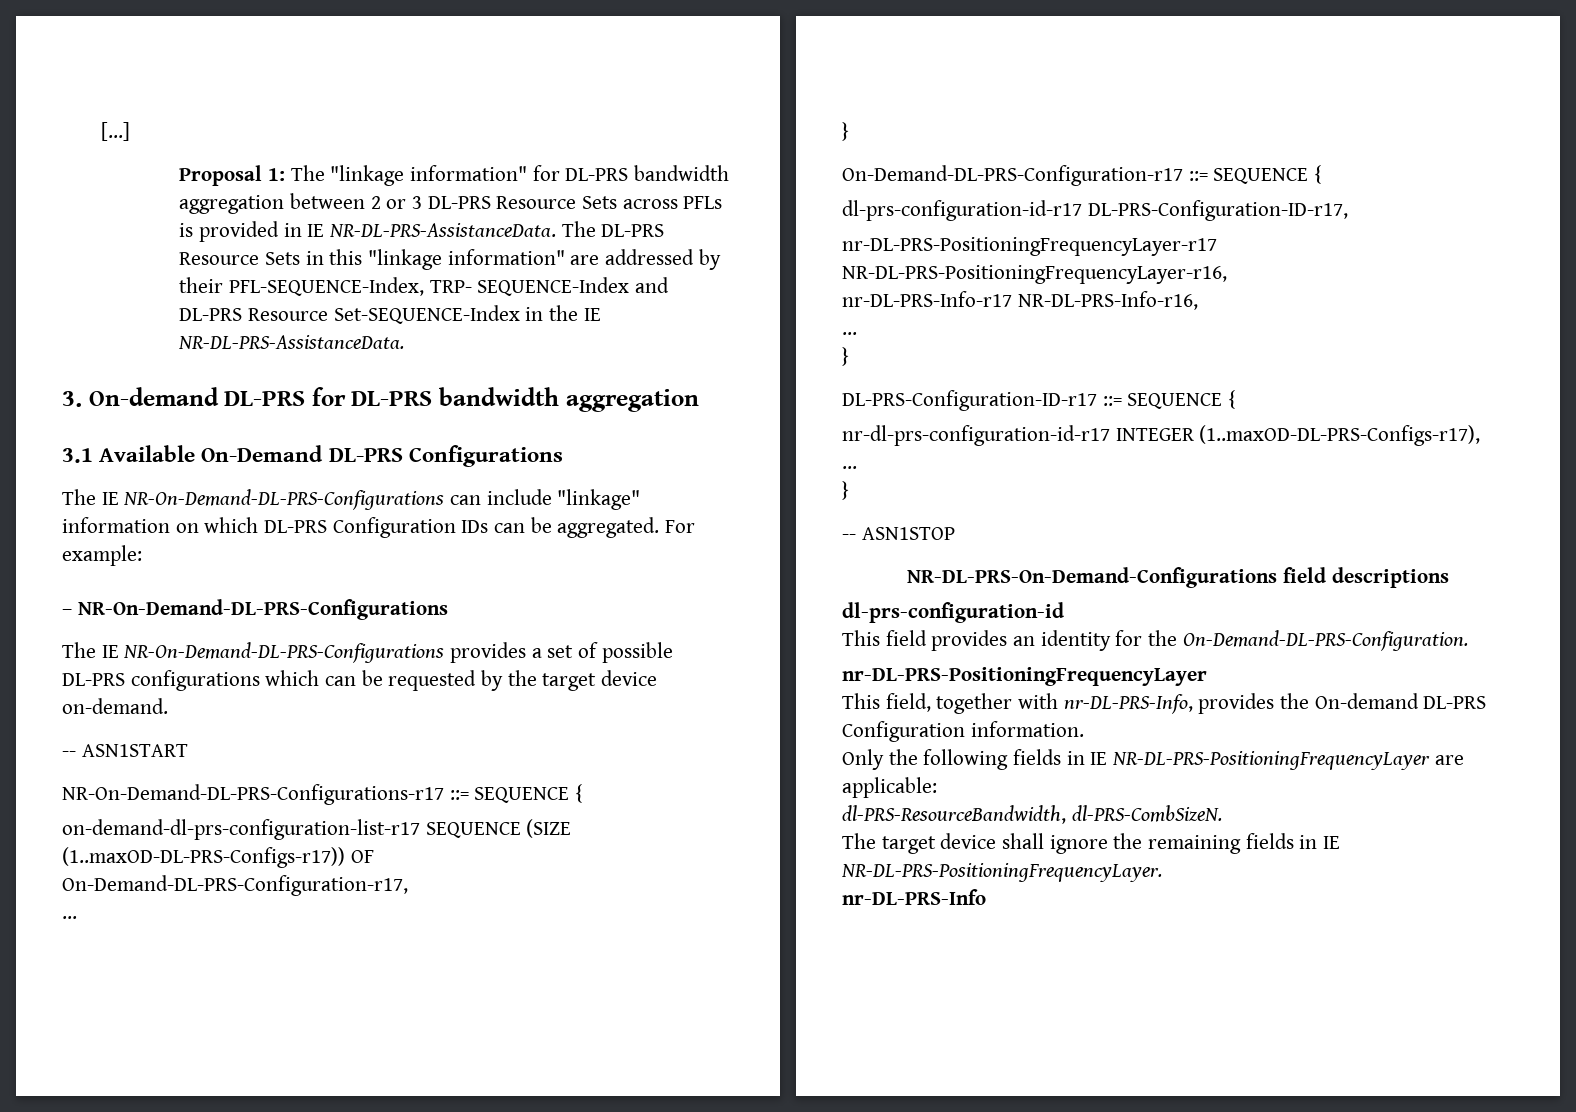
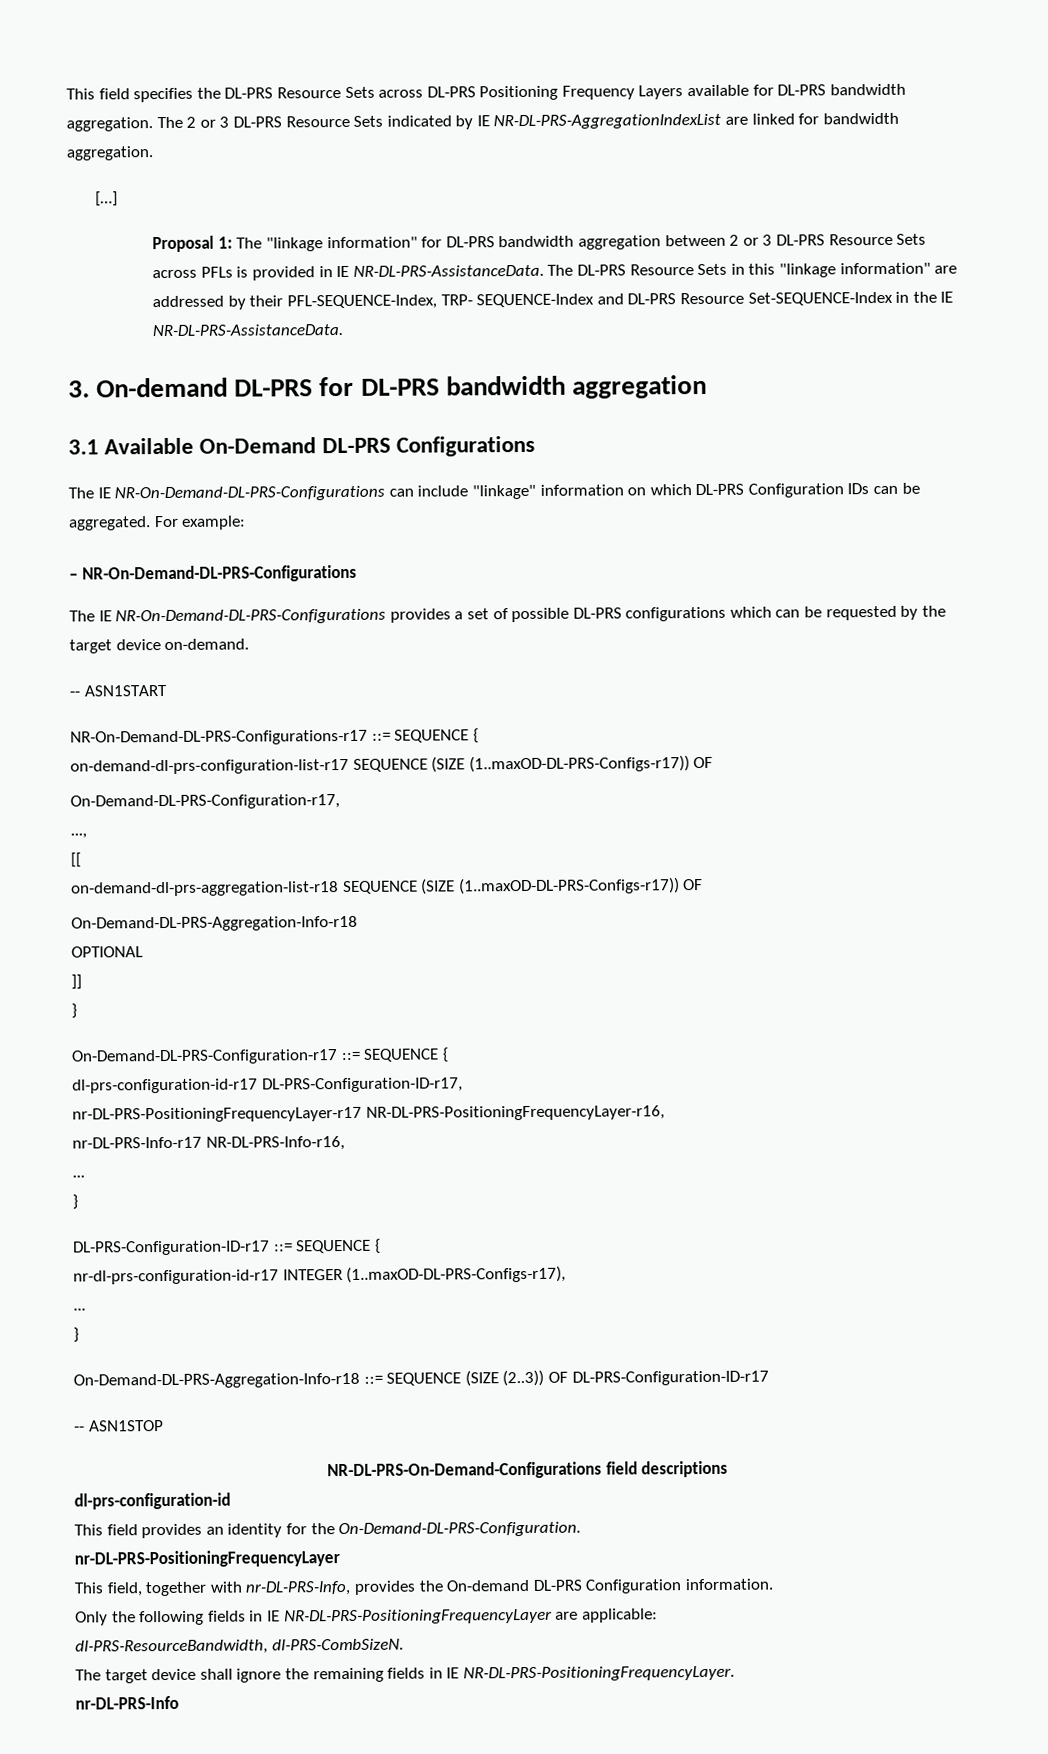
+ This field specifies the DL-PRS Resource Sets across DL-PRS Positioning Frequency Layers available for DL-PRS bandwidth aggregation. The 2 or 3 DL-PRS Resource Sets indicated by IE NR-DL-PRS-AggregationIndexList are linked for bandwidth aggregation.
  On-Demand-DL-PRS-Configuration-r17,
- ...
+ ...,
+ [[
+ on-demand-dl-prs-aggregation-list-r18 SEQUENCE (SIZE (1..maxOD-DL-PRS-Configs-r17)) OF
+ On-Demand-DL-PRS-Aggregation-Info-r18
+ OPTIONAL
+ ]]
+ On-Demand-DL-PRS-Aggregation-Info-r18 ::= SEQUENCE (SIZE (2..3)) OF DL-PRS-Configuration-ID-r17

